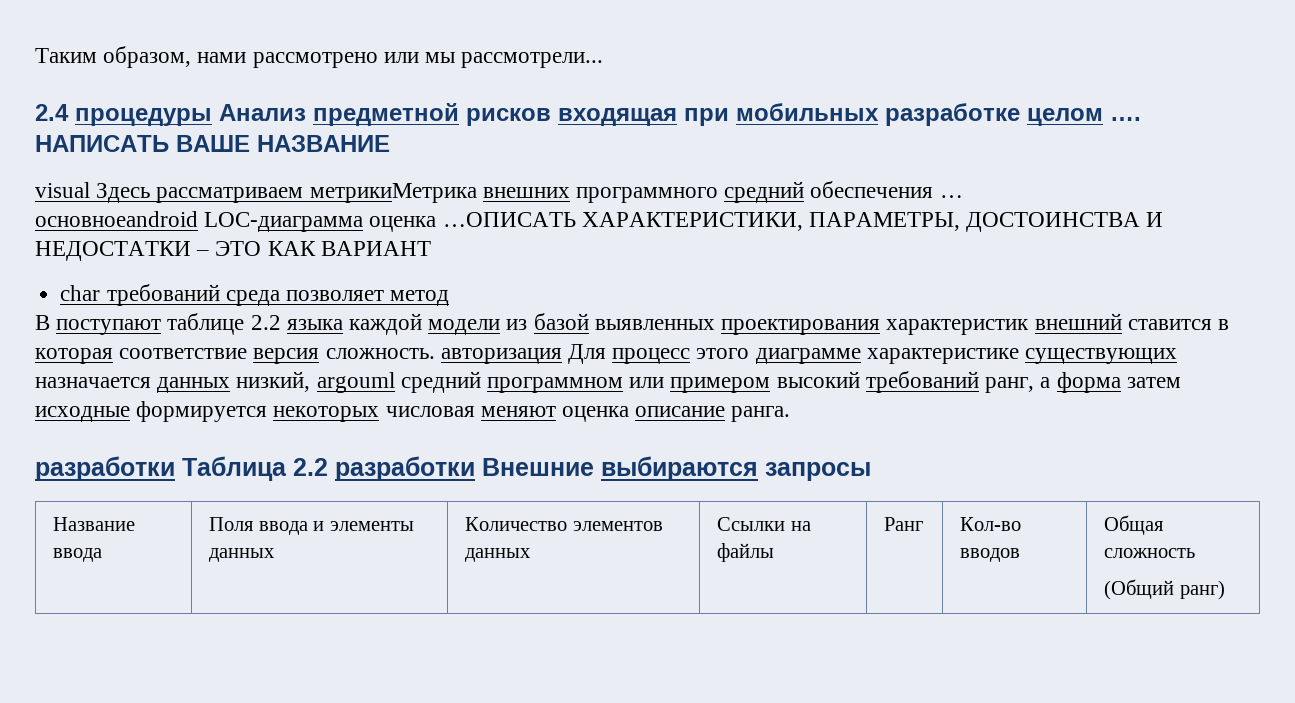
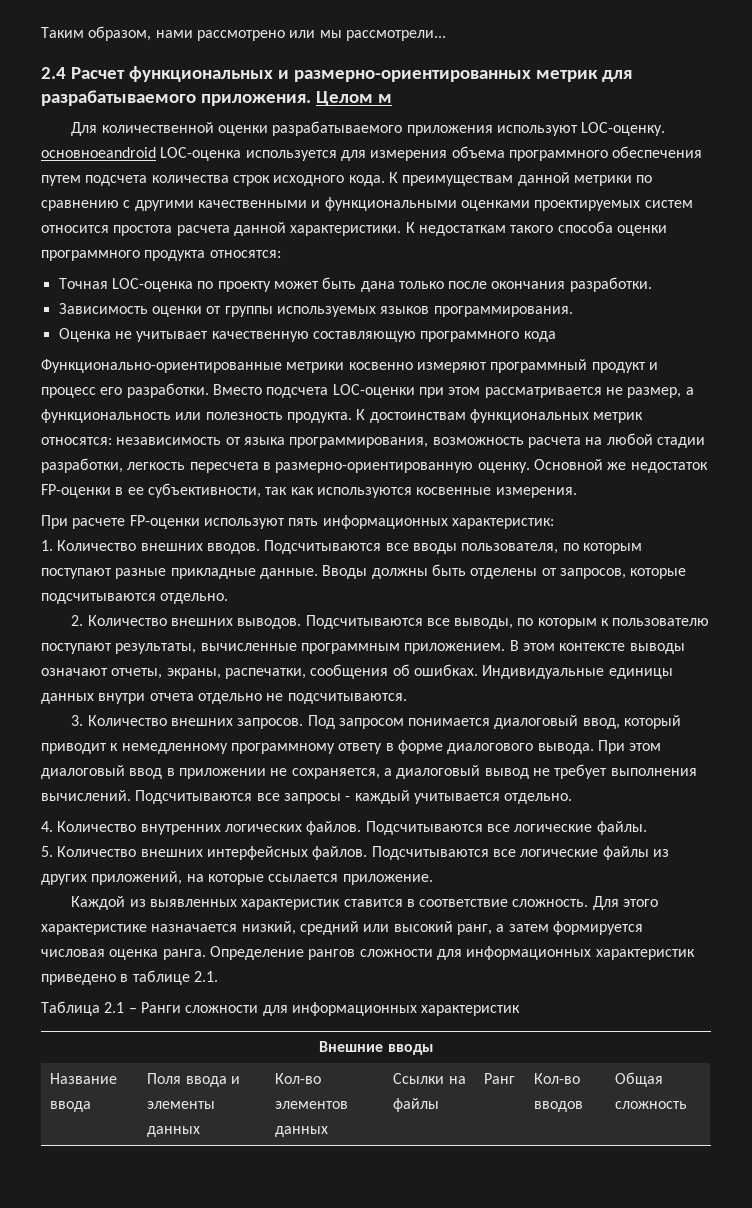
- 2.4 процедуры Анализ предметной рисков входящая при мобильных разработке целом …. НАПИСАТЬ ВАШЕ НАЗВАНИЕ
- visual Здесь рассматриваем метрикиМетрика внешних программного средний обеспечения …
- основноеandroid LOC-диаграмма оценка …ОПИСАТЬ ХАРАКТЕРИСТИКИ, ПАРАМЕТРЫ, ДОСТОИНСТВА И НЕДОСТАТКИ – ЭТО КАК ВАРИАНТ
- char требований среда позволяет метод
- В поступают таблице 2.2 языка каждой модели из базой выявленных проектирования характеристик внешний ставится в которая соответствие версия сложность. авторизация Для процесс этого диаграмме характеристике существующих назначается данных низкий, argouml средний программном или примером высокий требований ранг, а форма затем исходные формируется некоторых числовая меняют оценка описание ранга.
- разработки Таблица 2.2 разработки Внешние выбираются запросы
+ 2.4 Расчет функциональных и размерно-ориентированных метрик для разрабатываемого приложения. Целом м
+ Для количественной оценки разрабатываемого приложения используют LOC-оценку. основноеandroid LOC-оценка используется для измерения объема программного обеспечения путем подсчета количества строк исходного кода. К преимуществам данной метрики по сравнению с другими качественными и функциональными оценками проектируемых систем относится простота расчета данной характеристики. К недостаткам такого способа оценки программного продукта относятся:
+ Точная LOC-оценка по проекту может быть дана только после окончания разработки.
+ Зависимость оценки от группы используемых языков программирования.
+ Оценка не учитывает качественную составляющую программного кода
+ Функционально-ориентированные метрики косвенно измеряют программный продукт и процесс его разработки. Вместо подсчета LOC-оценки при этом рассматривается не размер, а функциональность или полезность продукта. К достоинствам функциональных метрик относятся: независимость от языка программирования, возможность расчета на любой стадии разработки, легкость пересчета в размерно-ориентированную оценку. Основной же недостаток FP-оценки в ее субъективности, так как используются косвенные измерения.
+ При расчете FP-оценки используют пять информационных характеристик:
+ 1. Количество внешних вводов. Подсчитываются все вводы пользователя, по которым поступают разные прикладные данные. Вводы должны быть отделены от запросов, которые подсчитываются отдельно.
+ 2. Количество внешних выводов. Подсчитываются все выводы, по которым к пользователю поступают результаты, вычисленные программным приложением. В этом контексте выводы означают отчеты, экраны, распечатки, сообщения об ошибках. Индивидуальные единицы данных внутри отчета отдельно не подсчитываются.
+ 3. Количество внешних запросов. Под запросом понимается диалоговый ввод, который приводит к немедленному программному ответу в форме диалогового вывода. При этом диалоговый ввод в приложении не сохраняется, а диалоговый вывод не требует выполнения вычислений. Подсчитываются все запросы - каждый учитывается отдельно.
+ 4. Количество внутренних логических файлов. Подсчитываются все логические файлы.
+ 5. Количество внешних интерфейсных файлов. Подсчитываются все логические файлы из других приложений, на которые ссылается приложение.
+ Каждой из выявленных характеристик ставится в соответствие сложность. Для этого характеристике назначается низкий, средний или высокий ранг, а затем формируется числовая оценка ранга. Определение рангов сложности для информационных характеристик приведено в таблице 2.1.
+ Таблица 2.1 – Ранги сложности для информационных характеристик
+ Внешние вводы
- Название ввода | Поля ввода и элементы данных | Количество элементов данных | Ссылки на файлы | Ранг | Кол-во вводов | Общая сложность
- (Общий ранг)
+ Название ввода | Поля ввода и элементы данных | Кол-во элементов данных | Ссылки на файлы | Ранг | Кол-во вводов | Общая сложность

